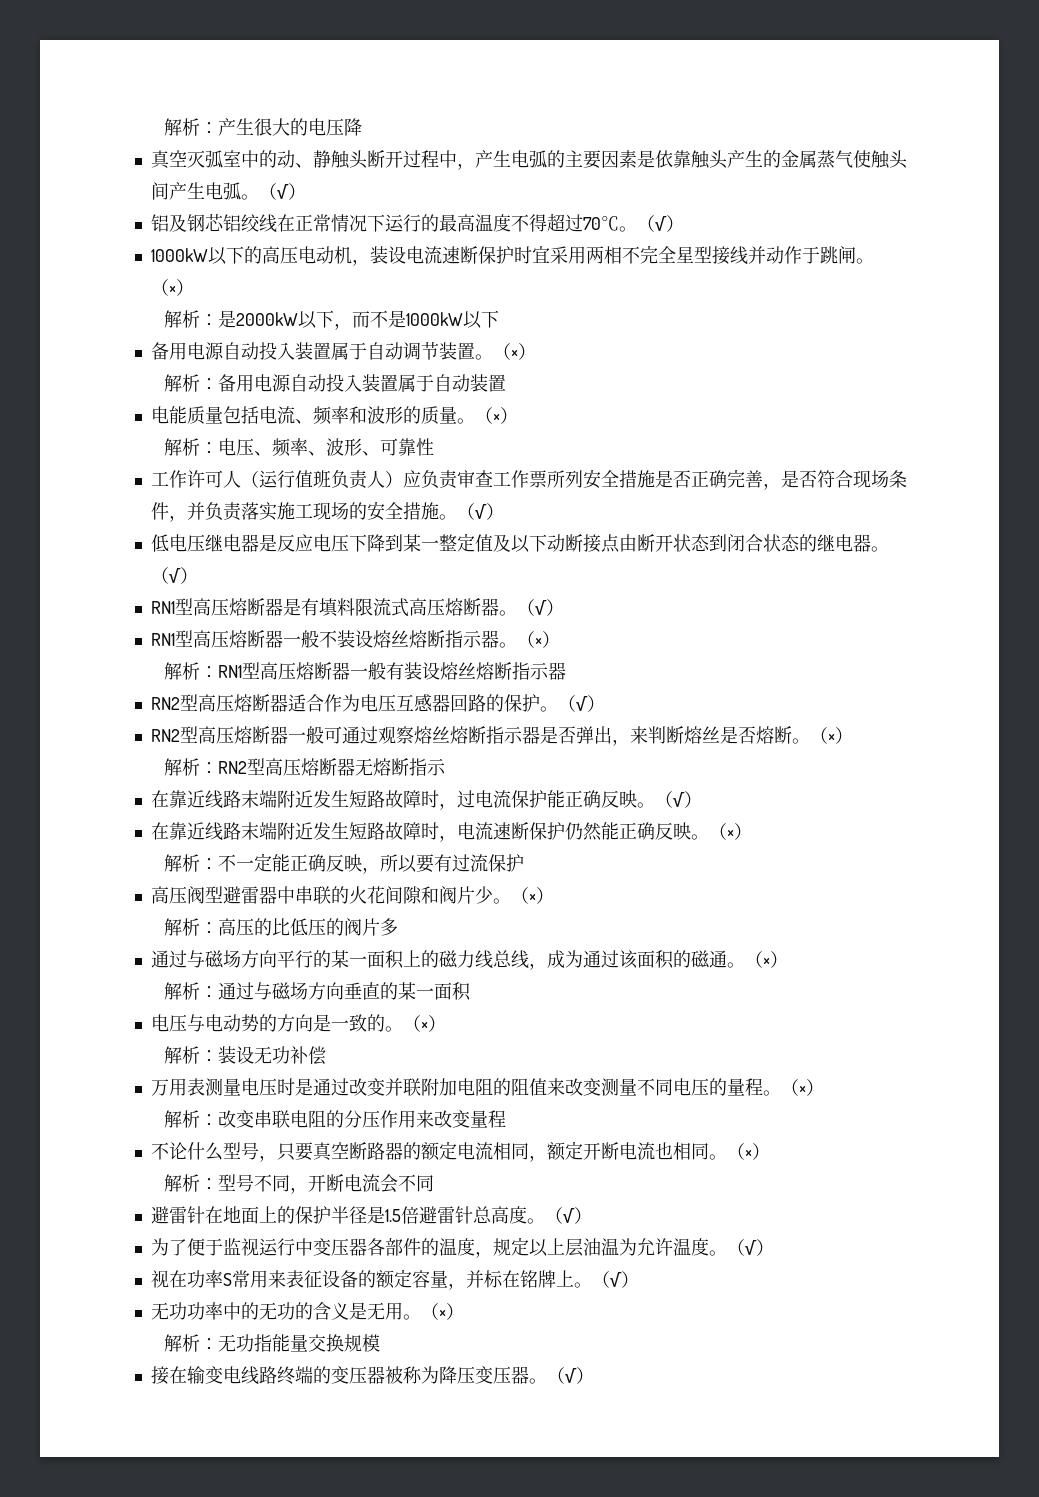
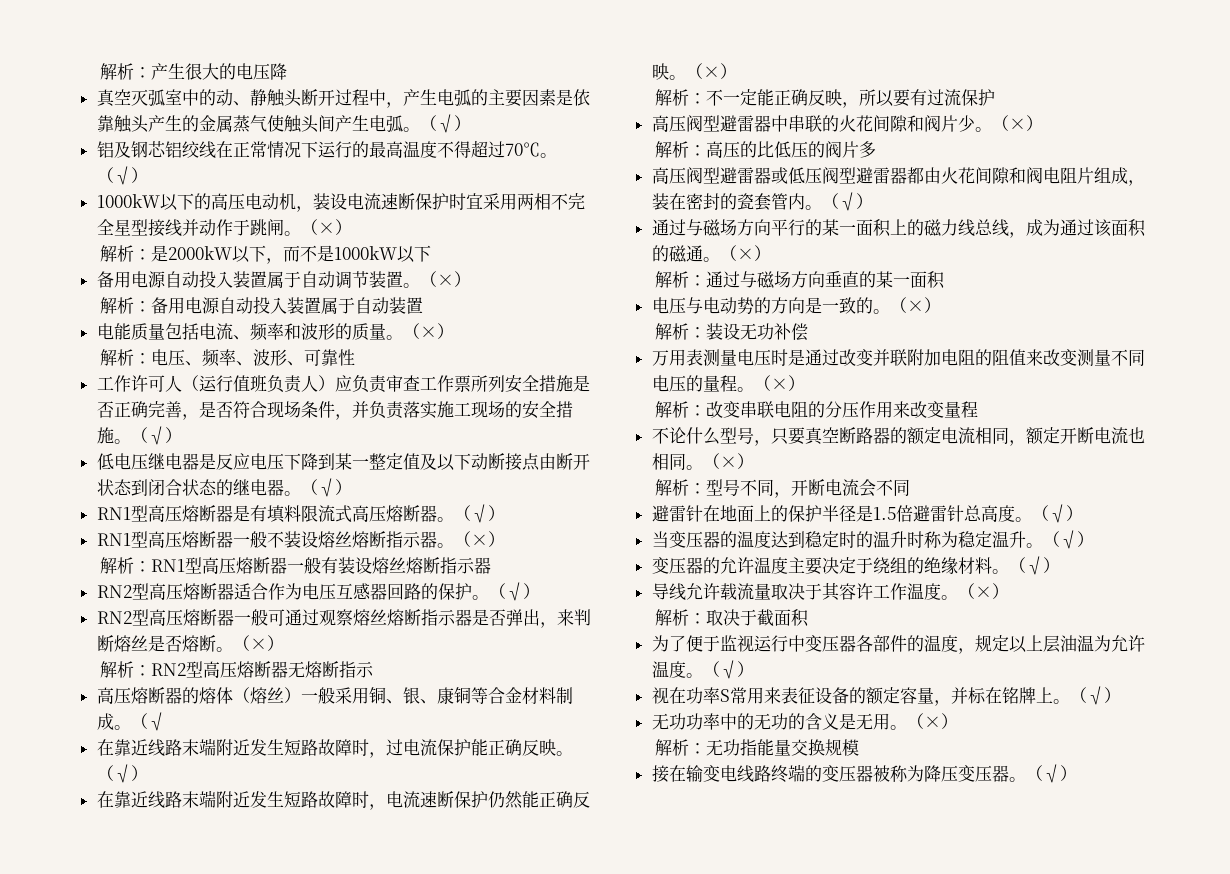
+ 高压熔断器的熔体（熔丝）一般采用铜、银、康铜等合金材料制成。（√
+ 高压阀型避雷器或低压阀型避雷器都由火花间隙和阀电阻片组成，装在密封的瓷套管内。（√）
+ 当变压器的温度达到稳定时的温升时称为稳定温升。（√）
+ 变压器的允许温度主要决定于绕组的绝缘材料。（√）
+ 导线允许载流量取决于其容许工作温度。（×）
+ 解析：取决于截面积

